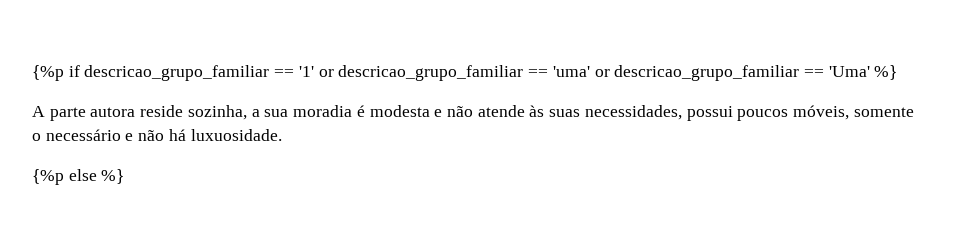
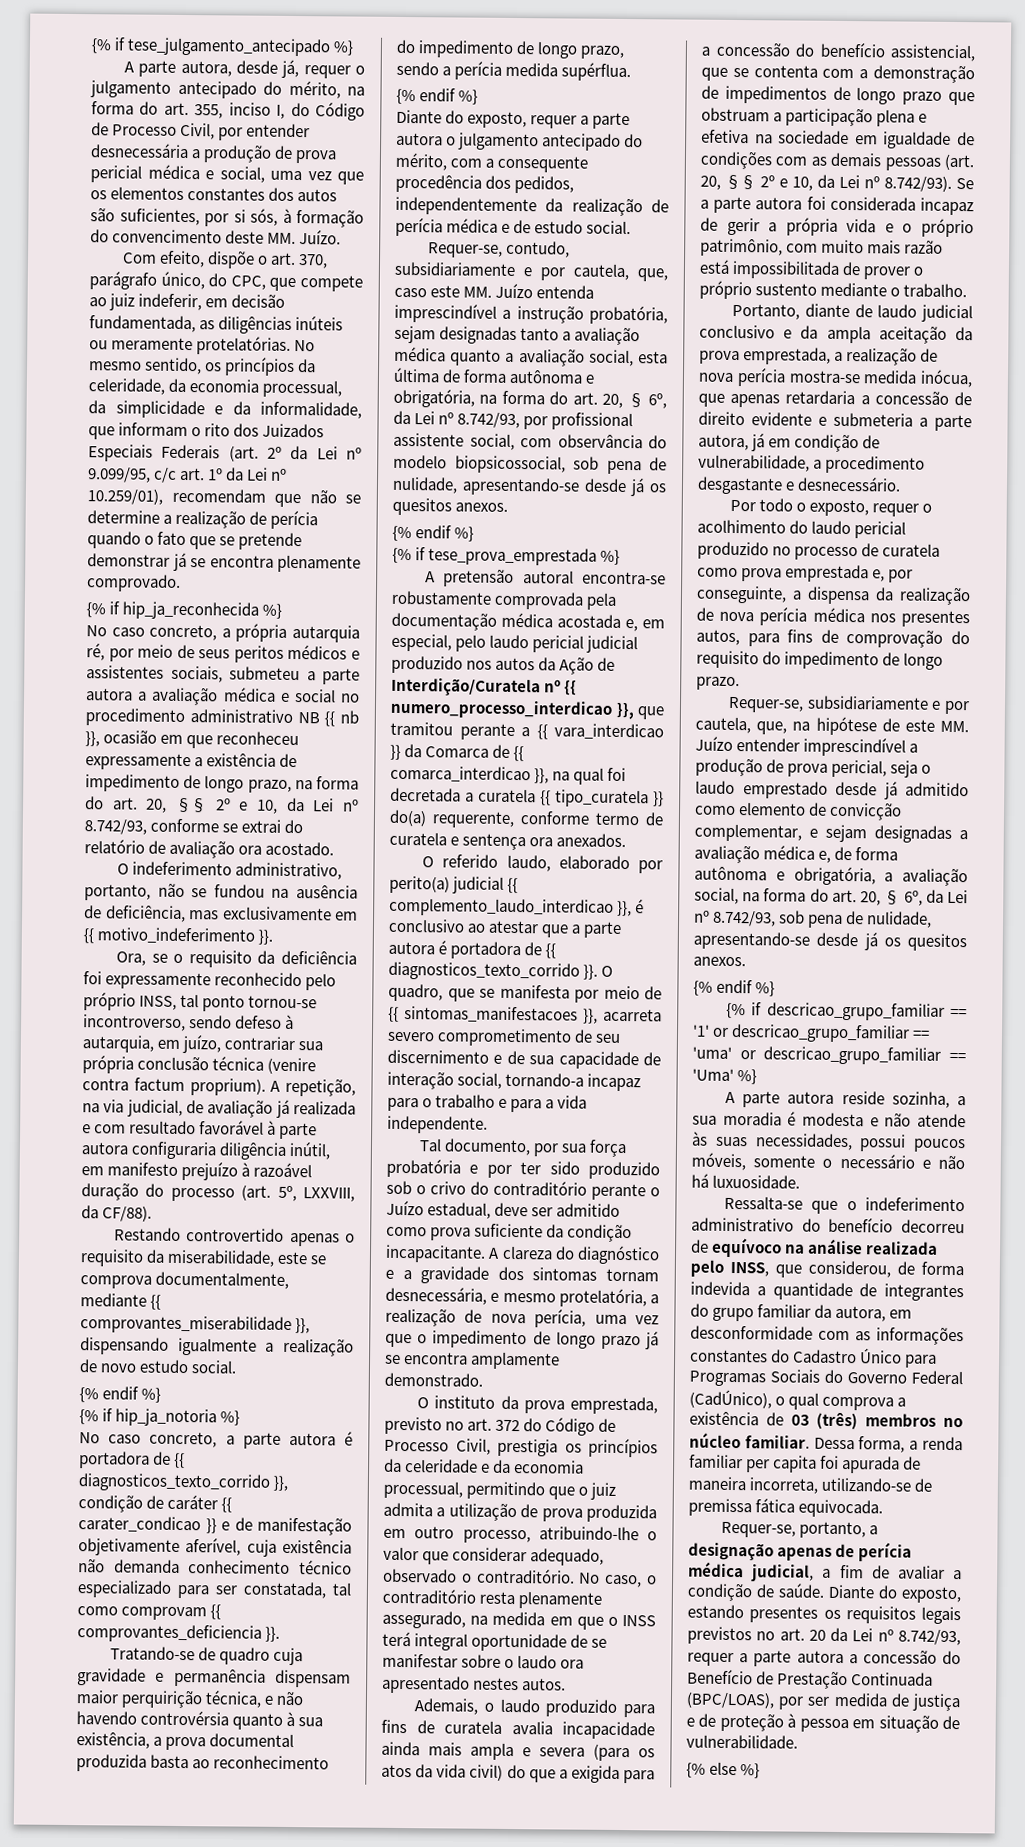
- {%p if descricao_grupo_familiar == '1' or descricao_grupo_familiar == 'uma' or descricao_grupo_familiar == 'Uma' %}
+ {% if tese_julgamento_antecipado %}
+ A parte autora, desde já, requer o julgamento antecipado do mérito, na forma do art. 355, inciso I, do Código de Processo Civil, por entender desnecessária a produção de prova pericial médica e social, uma vez que os elementos constantes dos autos são suficientes, por si sós, à formação do convencimento deste MM. Juízo.
+ Com efeito, dispõe o art. 370, parágrafo único, do CPC, que compete ao juiz indeferir, em decisão fundamentada, as diligências inúteis ou meramente protelatórias. No mesmo sentido, os princípios da celeridade, da economia processual, da simplicidade e da informalidade, que informam o rito dos Juizados Especiais Federais (art. 2º da Lei nº 9.099/95, c/c art. 1º da Lei nº 10.259/01), recomendam que não se determine a realização de perícia quando o fato que se pretende demonstrar já se encontra plenamente comprovado.
+ {% if hip_ja_reconhecida %}
+ No caso concreto, a própria autarquia ré, por meio de seus peritos médicos e assistentes sociais, submeteu a parte autora a avaliação médica e social no procedimento administrativo NB {{ nb }}, ocasião em que reconheceu expressamente a existência de impedimento de longo prazo, na forma do art. 20, §§ 2º e 10, da Lei nº 8.742/93, conforme se extrai do relatório de avaliação ora acostado.
+ O indeferimento administrativo, portanto, não se fundou na ausência de deficiência, mas exclusivamente em {{ motivo_indeferimento }}.
+ Ora, se o requisito da deficiência foi expressamente reconhecido pelo próprio INSS, tal ponto tornou-se incontroverso, sendo defeso à autarquia, em juízo, contrariar sua própria conclusão técnica (venire contra factum proprium). A repetição, na via judicial, de avaliação já realizada e com resultado favorável à parte autora configuraria diligência inútil, em manifesto prejuízo à razoável duração do processo (art. 5º, LXXVIII, da CF/88).
+ Restando controvertido apenas o requisito da miserabilidade, este se comprova documentalmente, mediante {{ comprovantes_miserabilidade }}, dispensando igualmente a realização de novo estudo social.
+ {% endif %}
+ {% if hip_ja_notoria %}
+ No caso concreto, a parte autora é portadora de {{ diagnosticos_texto_corrido }}, condição de caráter {{ carater_condicao }} e de manifestação objetivamente aferível, cuja existência não demanda conhecimento técnico especializado para ser constatada, tal como comprovam {{ comprovantes_deficiencia }}.
+ Tratando-se de quadro cuja gravidade e permanência dispensam maior perquirição técnica, e não havendo controvérsia quanto à sua existência, a prova documental produzida basta ao reconhecimento do impedimento de longo prazo, sendo a perícia medida supérflua.
+ {% endif %}
+ Diante do exposto, requer a parte autora o julgamento antecipado do mérito, com a consequente procedência dos pedidos, independentemente da realização de perícia médica e de estudo social.
+ Requer-se, contudo, subsidiariamente e por cautela, que, caso este MM. Juízo entenda imprescindível a instrução probatória, sejam designadas tanto a avaliação médica quanto a avaliação social, esta última de forma autônoma e obrigatória, na forma do art. 20, § 6º, da Lei nº 8.742/93, por profissional assistente social, com observância do modelo biopsicossocial, sob pena de nulidade, apresentando-se desde já os quesitos anexos.
+ {% endif %}
+ {% if tese_prova_emprestada %}
+ A pretensão autoral encontra-se robustamente comprovada pela documentação médica acostada e, em especial, pelo laudo pericial judicial produzido nos autos da Ação de Interdição/Curatela nº {{ numero_processo_interdicao }}, que tramitou perante a {{ vara_interdicao }} da Comarca de {{ comarca_interdicao }}, na qual foi decretada a curatela {{ tipo_curatela }} do(a) requerente, conforme termo de curatela e sentença ora anexados.
+ O referido laudo, elaborado por perito(a) judicial {{ complemento_laudo_interdicao }}, é conclusivo ao atestar que a parte autora é portadora de {{ diagnosticos_texto_corrido }}. O quadro, que se manifesta por meio de {{ sintomas_manifestacoes }}, acarreta severo comprometimento de seu discernimento e de sua capacidade de interação social, tornando-a incapaz para o trabalho e para a vida independente.
+ Tal documento, por sua força probatória e por ter sido produzido sob o crivo do contraditório perante o Juízo estadual, deve ser admitido como prova suficiente da condição incapacitante. A clareza do diagnóstico e a gravidade dos sintomas tornam desnecessária, e mesmo protelatória, a realização de nova perícia, uma vez que o impedimento de longo prazo já se encontra amplamente demonstrado.
+ O instituto da prova emprestada, previsto no art. 372 do Código de Processo Civil, prestigia os princípios da celeridade e da economia processual, permitindo que o juiz admita a utilização de prova produzida em outro processo, atribuindo-lhe o valor que considerar adequado, observado o contraditório. No caso, o contraditório resta plenamente assegurado, na medida em que o INSS terá integral oportunidade de se manifestar sobre o laudo ora apresentado nestes autos.
+ Ademais, o laudo produzido para fins de curatela avalia incapacidade ainda mais ampla e severa (para os atos da vida civil) do que a exigida para a concessão do benefício assistencial, que se contenta com a demonstração de impedimentos de longo prazo que obstruam a participação plena e efetiva na sociedade em igualdade de condições com as demais pessoas (art. 20, §§ 2º e 10, da Lei nº 8.742/93). Se a parte autora foi considerada incapaz de gerir a própria vida e o próprio patrimônio, com muito mais razão está impossibilitada de prover o próprio sustento mediante o trabalho.
+ Portanto, diante de laudo judicial conclusivo e da ampla aceitação da prova emprestada, a realização de nova perícia mostra-se medida inócua, que apenas retardaria a concessão de direito evidente e submeteria a parte autora, já em condição de vulnerabilidade, a procedimento desgastante e desnecessário.
+ Por todo o exposto, requer o acolhimento do laudo pericial produzido no processo de curatela como prova emprestada e, por conseguinte, a dispensa da realização de nova perícia médica nos presentes autos, para fins de comprovação do requisito do impedimento de longo prazo.
+ Requer-se, subsidiariamente e por cautela, que, na hipótese de este MM. Juízo entender imprescindível a produção de prova pericial, seja o laudo emprestado desde já admitido como elemento de convicção complementar, e sejam designadas a avaliação médica e, de forma autônoma e obrigatória, a avaliação social, na forma do art. 20, § 6º, da Lei nº 8.742/93, sob pena de nulidade, apresentando-se desde já os quesitos anexos.
+ {% endif %}
+ {% if descricao_grupo_familiar == '1' or descricao_grupo_familiar == 'uma' or descricao_grupo_familiar == 'Uma' %}
- {%p else %}
+ Ressalta-se que o indeferimento administrativo do benefício decorreu de equívoco na análise realizada pelo INSS, que considerou, de forma indevida a quantidade de integrantes do grupo familiar da autora, em desconformidade com as informações constantes do Cadastro Único para Programas Sociais do Governo Federal (CadÚnico), o qual comprova a existência de 03 (três) membros no núcleo familiar. Dessa forma, a renda familiar per capita foi apurada de maneira incorreta, utilizando-se de premissa fática equivocada.
+ Requer-se, portanto, a designação apenas de perícia médica judicial, a fim de avaliar a condição de saúde. Diante do exposto, estando presentes os requisitos legais previstos no art. 20 da Lei nº 8.742/93, requer a parte autora a concessão do Benefício de Prestação Continuada (BPC/LOAS), por ser medida de justiça e de proteção à pessoa em situação de vulnerabilidade.
+ {% else %}

